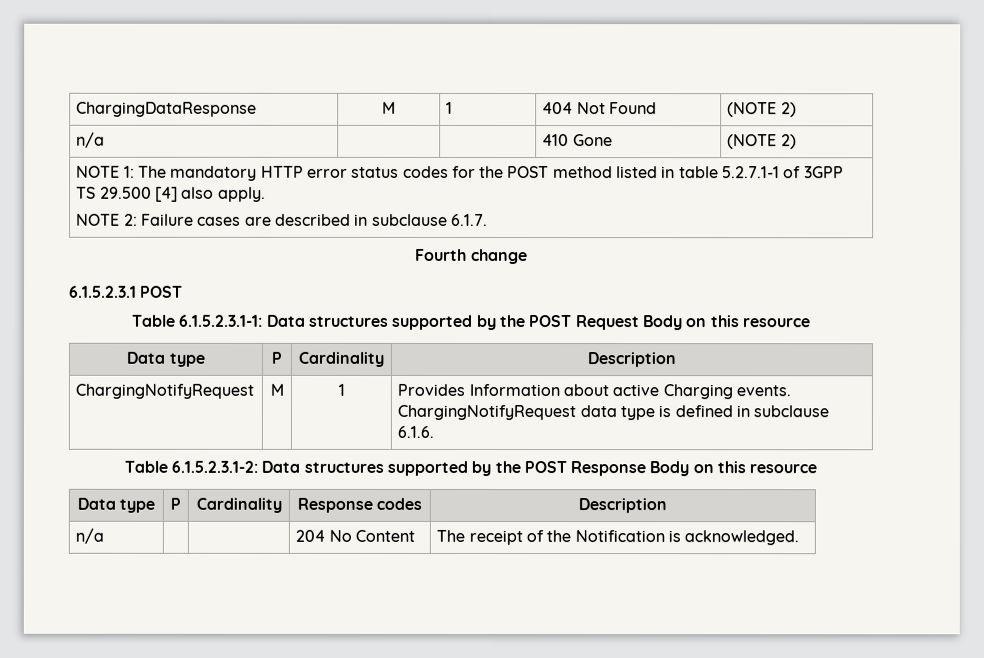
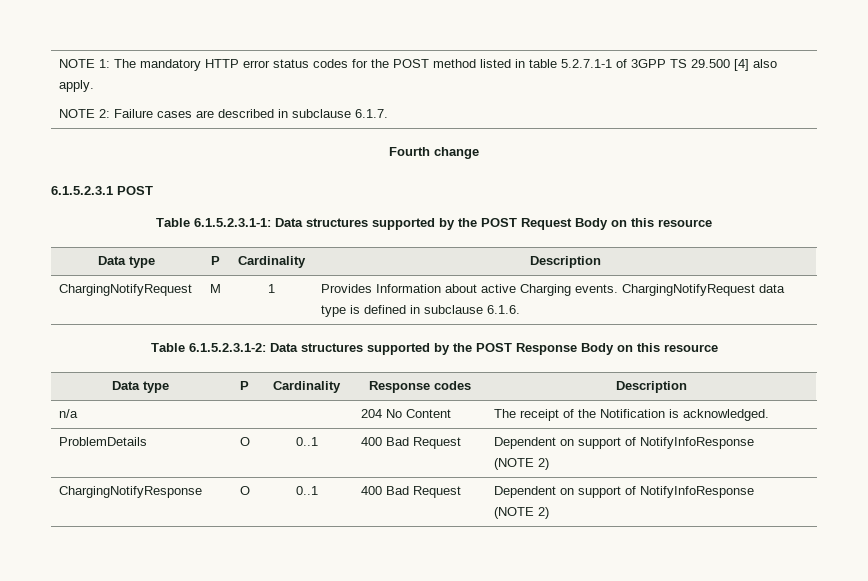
- ChargingDataResponse | M | 1 | 404 Not Found | (NOTE 2)
- n/a | | | 410 Gone | (NOTE 2)
+ ProblemDetails | O | 0..1 | 400 Bad Request | Dependent on support of NotifyInfoResponse
+ (NOTE 2)
+ ChargingNotifyResponse | O | 0..1 | 400 Bad Request | Dependent on support of NotifyInfoResponse
+ (NOTE 2)

